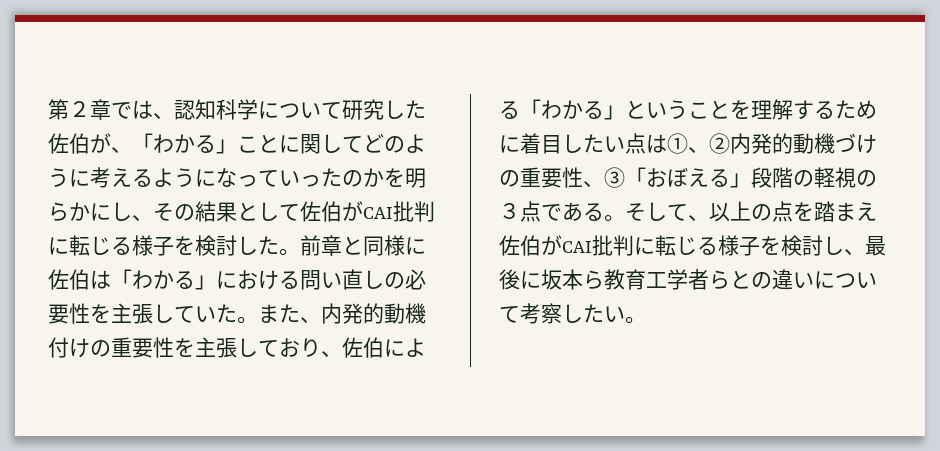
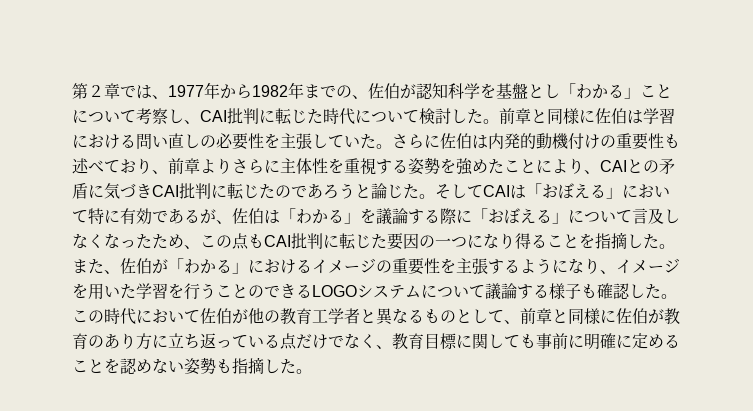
- 第２章では、認知科学について研究した佐伯が、「わかる」ことに関してどのように考えるようになっていったのかを明らかにし、その結果として佐伯がCAI批判に転じる様子を検討した。
+ 第２章では、1977年から1982年までの、佐伯が認知科学を基盤とし「わかる」ことについて考察し、CAI批判に転じた時代について検討した。
- 前章と同様に佐伯は「わかる」における問い直しの必要性を主張していた。
+ 前章と同様に佐伯は学習における問い直しの必要性を主張していた。
- また、内発的動機付けの重要性を主張しており、佐伯による「わかる」ということを理解するために着目したい点は①、②内発的動機づけの重要性、③「おぼえる」段階の軽視の３点である。そして、以上の点を踏まえ佐伯がCAI批判に転じる様子を検討し、最後に坂本ら教育工学者らとの違いについて考察したい。
+ さらに佐伯は内発的動機付けの重要性も述べており、前章よりさらに主体性を重視する姿勢を強めたことにより、CAIとの矛盾に気づきCAI批判に転じたのであろうと論じた。そしてCAIは「おぼえる」において特に有効であるが、佐伯は「わかる」を議論する際に「おぼえる」について言及しなくなったため、この点もCAI批判に転じた要因の一つになり得ることを指摘した。また、佐伯が「わかる」におけるイメージの重要性を主張するようになり、イメージを用いた学習を行うことのできるLOGOシステムについて議論する様子も確認した。この時代において佐伯が他の教育工学者と異なるものとして、前章と同様に佐伯が教育のあり方に立ち返っている点だけでなく、教育目標に関しても事前に明確に定めることを認めない姿勢も指摘した。

